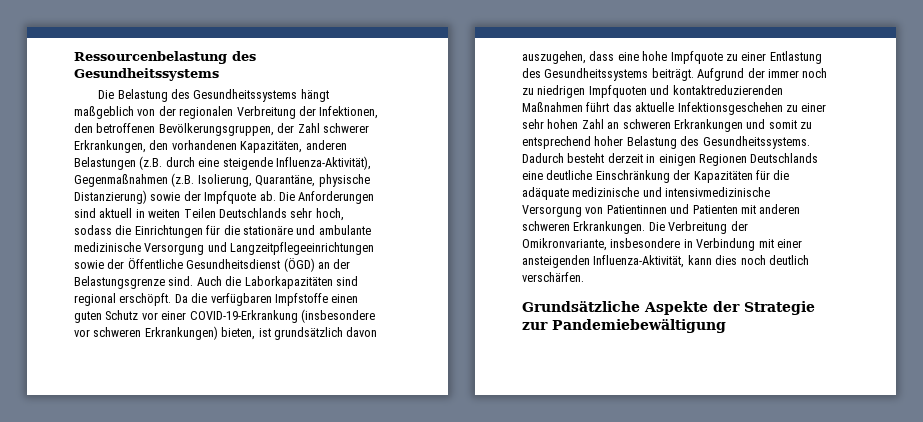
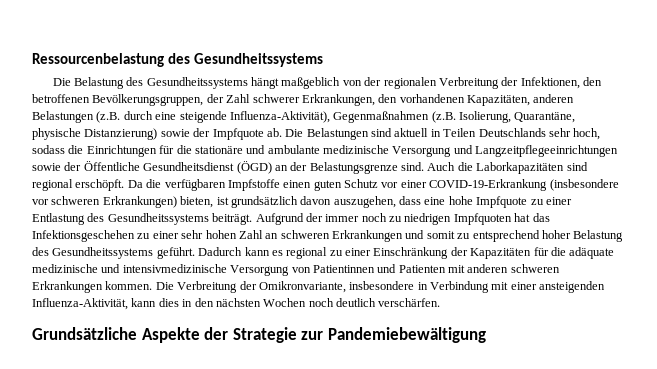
- Die Anforderungen sind aktuell in weiten Teilen Deutschlands sehr hoch, sodass die Einrichtungen für die stationäre und ambulante medizinische Versorgung und Langzeitpflegeeinrichtungen sowie der Öffentliche Gesundheitsdienst (ÖGD) an der Belastungsgrenze sind.
+ Die Belastungen sind aktuell in Teilen Deutschlands sehr hoch, sodass die Einrichtungen für die stationäre und ambulante medizinische Versorgung und Langzeitpflegeeinrichtungen sowie der Öffentliche Gesundheitsdienst (ÖGD) an der Belastungsgrenze sind.
- Aufgrund der immer noch zu niedrigen Impfquoten und kontaktreduzierenden Maßnahmen führt das aktuelle Infektionsgeschehen zu einer sehr hohen Zahl an schweren Erkrankungen und somit zu entsprechend hoher Belastung des Gesundheitssystems. Dadurch besteht derzeit in einigen Regionen Deutschlands eine deutliche Einschränkung der Kapazitäten für die adäquate medizinische und intensivmedizinische Versorgung von Patientinnen und Patienten mit anderen schweren Erkrankungen.
+ Aufgrund der immer noch zu niedrigen Impfquoten hat das Infektionsgeschehen zu einer sehr hohen Zahl an schweren Erkrankungen und somit zu entsprechend hoher Belastung des Gesundheitssystems geführt. Dadurch kann es regional zu einer Einschränkung der Kapazitäten für die adäquate medizinische und intensivmedizinische Versorgung von Patientinnen und Patienten mit anderen schweren Erkrankungen kommen.
- Die Verbreitung der Omikronvariante, insbesondere in Verbindung mit einer ansteigenden Influenza-Aktivität, kann dies noch deutlich verschärfen.
+ Die Verbreitung der Omikronvariante, insbesondere in Verbindung mit einer ansteigenden Influenza-Aktivität, kann dies in den nächsten Wochen noch deutlich verschärfen.

